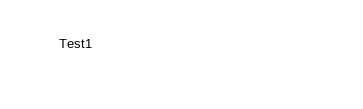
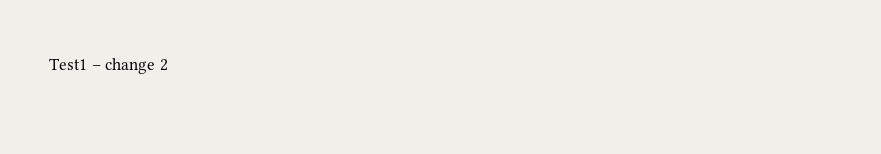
- Test1
+ Test1 – change 2

